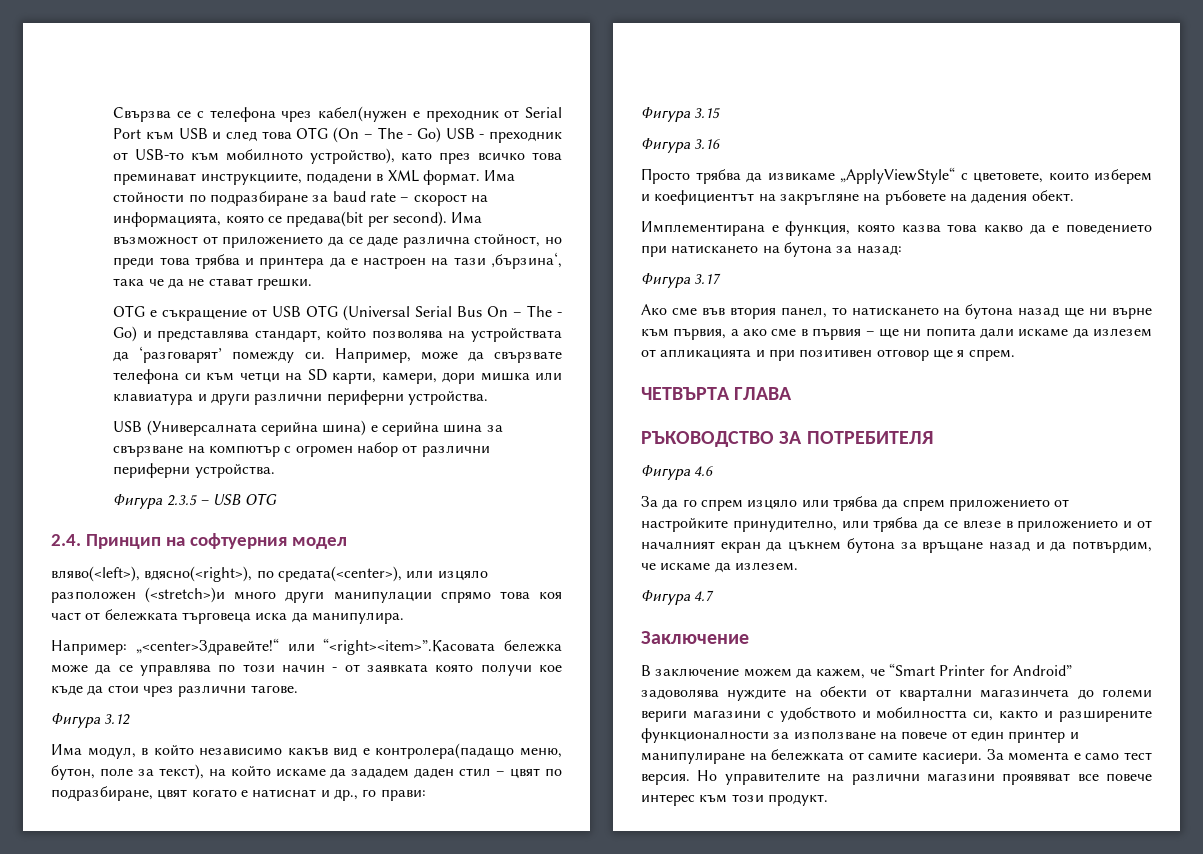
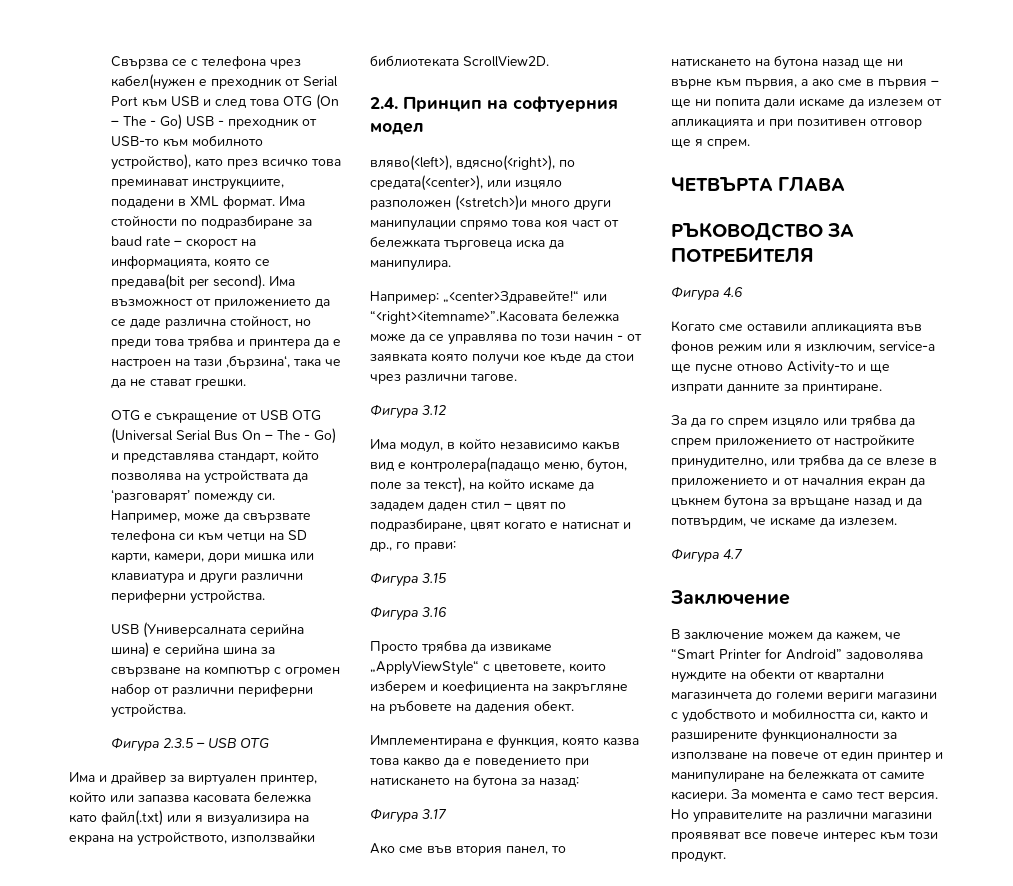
+ Има и драйвер за виртуален принтер, който или запазва касовата бележка като файл(.txt) или я визуализира на екрана на устройството, използвайки библиотеката ScrollView2D.
- Например: „<center>Здравейте!“ или “<right><item>”.Касовата бележка може да се управлява по този начин - от заявката която получи кое къде да стои чрез различни тагове.
+ Например: „<center>Здравейте!“ или “<right><itemname>”.Касовата бележка може да се управлява по този начин - от заявката която получи кое къде да стои чрез различни тагове.
- Просто трябва да извикаме „ApplyViewStyle“ с цветовете, които изберем и коефициентът на закръгляне на ръбовете на дадения обект.
+ Просто трябва да извикаме „ApplyViewStyle“ с цветовете, които изберем и коефициентa на закръгляне на ръбовете на дадения обект.
+ Когато сме оставили апликацията във фонов режим или я изключим, service-a ще пусне отново Activity-то и ще изпрати данните за принтиране.
- За да го спрем изцяло или трябва да спрем приложението от настройките принудително, или трябва да се влезе в приложението и от началният екран да цъкнем бутона за връщане назад и да потвърдим, че искаме да излезем.
+ За да го спрем изцяло или трябва да спрем приложението от настройките принудително, или трябва да се влезе в приложението и от началния екран да цъкнем бутона за връщане назад и да потвърдим, че искаме да излезем.

